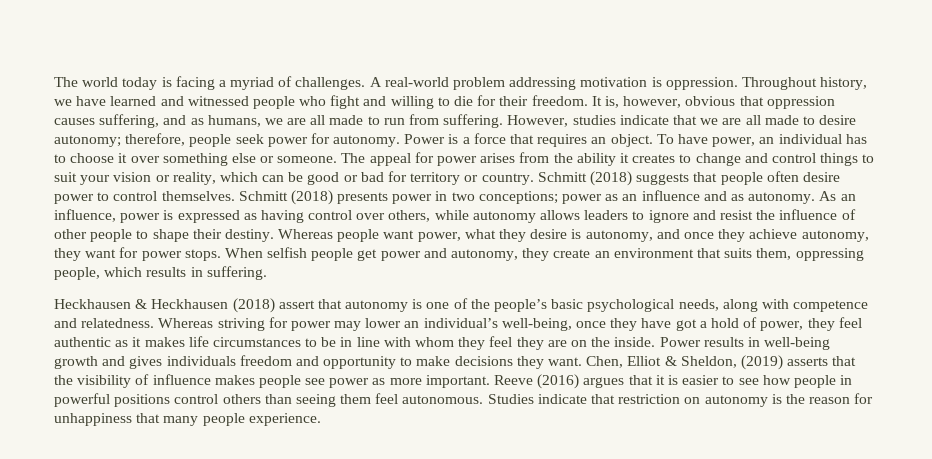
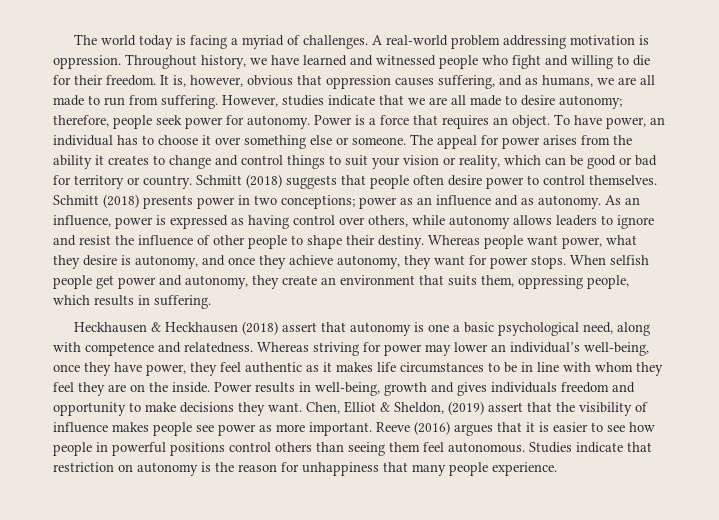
- Heckhausen & Heckhausen (2018) assert that autonomy is one of the people’s basic psychological needs, along with competence and relatedness.
+ Heckhausen & Heckhausen (2018) assert that autonomy is one a basic psychological need, along with competence and relatedness.
- Whereas striving for power may lower an individual’s well-being, once they have got a hold of power, they feel authentic as it makes life circumstances to be in line with whom they feel they are on the inside.
+ Whereas striving for power may lower an individual’s well-being, once they have power, they feel authentic as it makes life circumstances to be in line with whom they feel they are on the inside.
- Power results in well-being growth and gives individuals freedom and opportunity to make decisions they want.
+ Power results in well-being, growth and gives individuals freedom and opportunity to make decisions they want.
- Chen, Elliot & Sheldon, (2019) asserts that the visibility of influence makes people see power as more important.
+ Chen, Elliot & Sheldon, (2019) assert that the visibility of influence makes people see power as more important.

